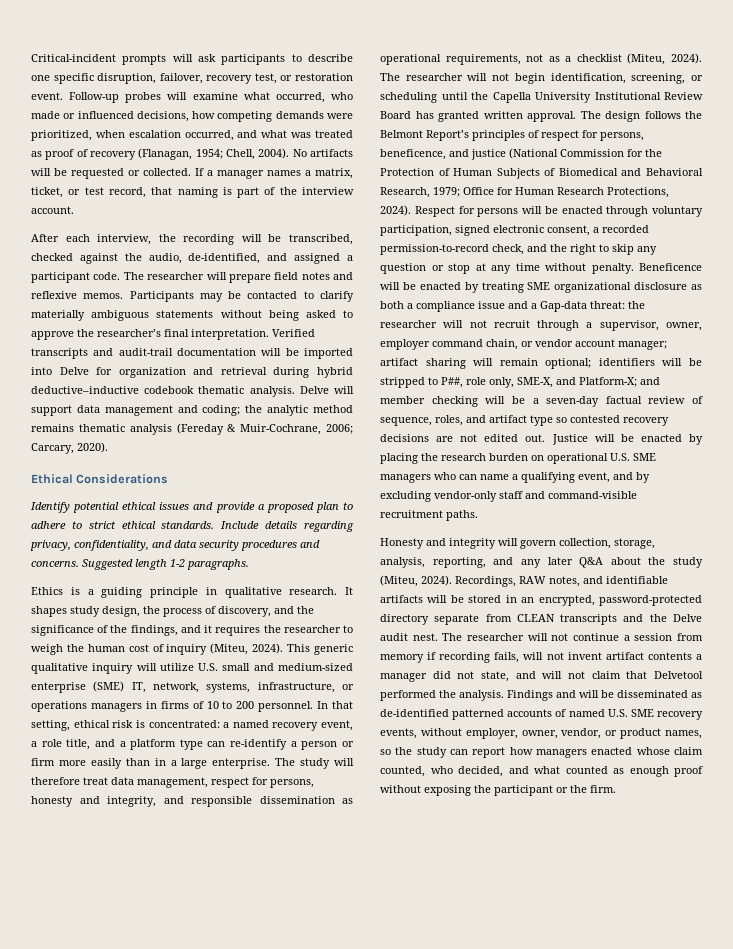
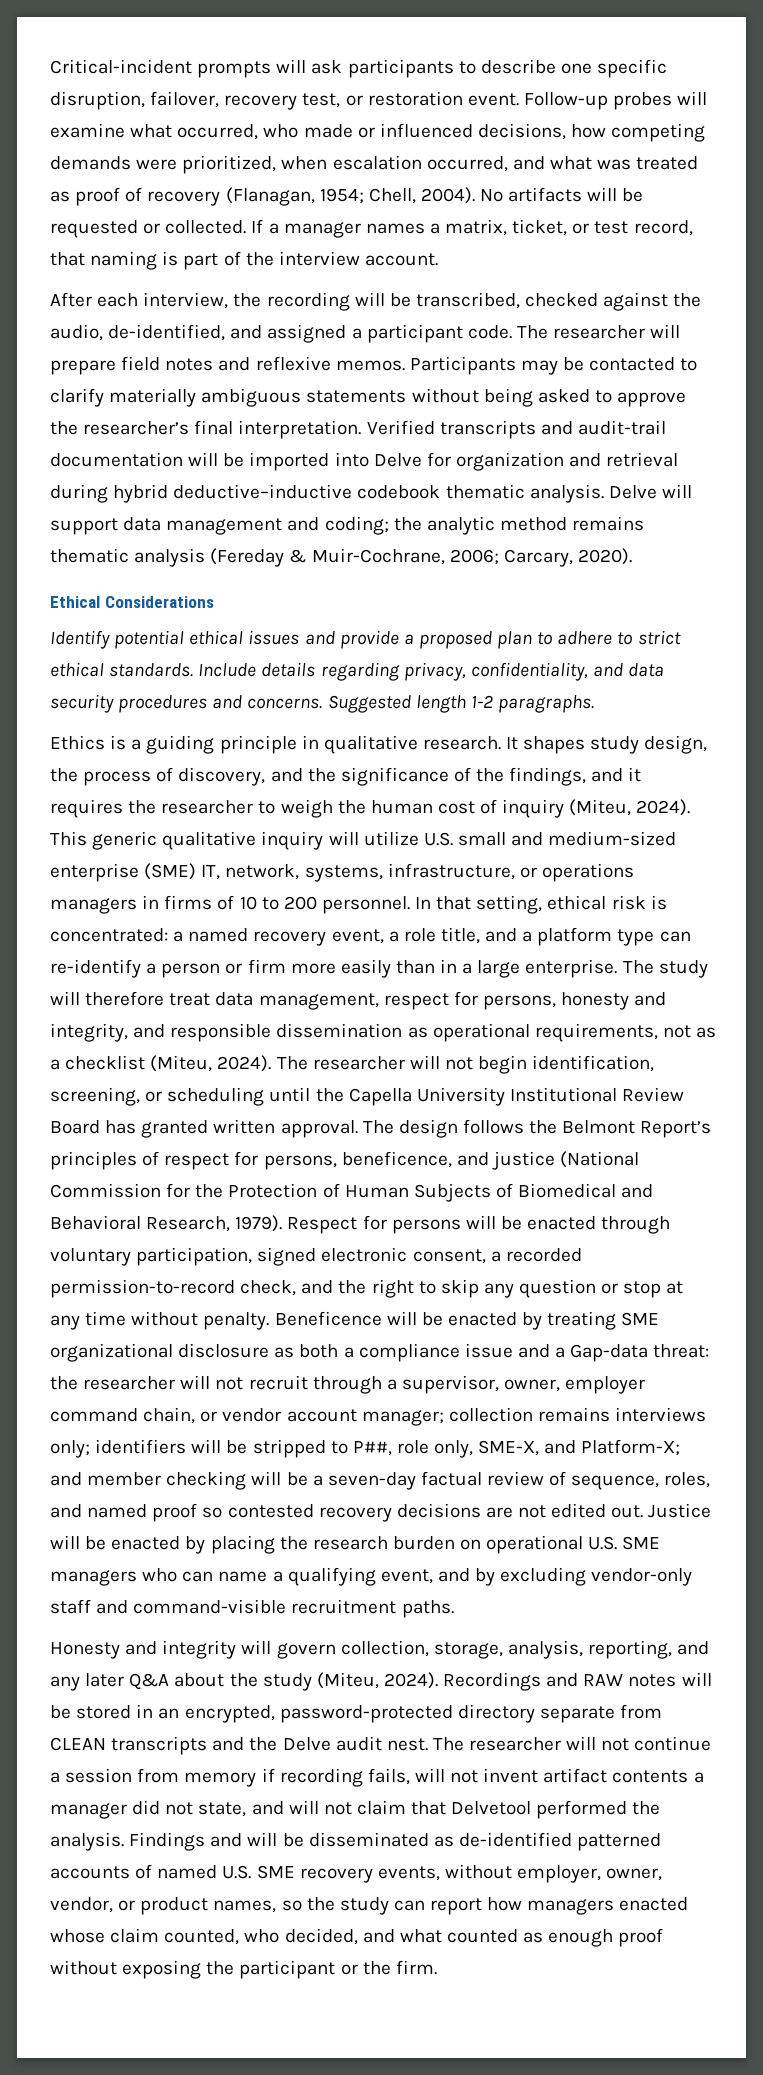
- The design follows the Belmont Report’s principles of respect for persons, beneficence, and justice (National Commission for the Protection of Human Subjects of Biomedical and Behavioral Research, 1979; Office for Human Research Protections, 2024).
+ The design follows the Belmont Report’s principles of respect for persons, beneficence, and justice (National Commission for the Protection of Human Subjects of Biomedical and Behavioral Research, 1979).
- artifact sharing will remain optional;
+ collection remains interviews only;
- and member checking will be a seven-day factual review of sequence, roles, and artifact type so contested recovery decisions are not edited out.
+ and member checking will be a seven-day factual review of sequence, roles, and named proof so contested recovery decisions are not edited out.
- Recordings, RAW notes, and identifiable artifacts will be stored in an encrypted, password-protected directory separate from CLEAN transcripts and the Delve audit nest.
+ Recordings and RAW notes will be stored in an encrypted, password-protected directory separate from CLEAN transcripts and the Delve audit nest.

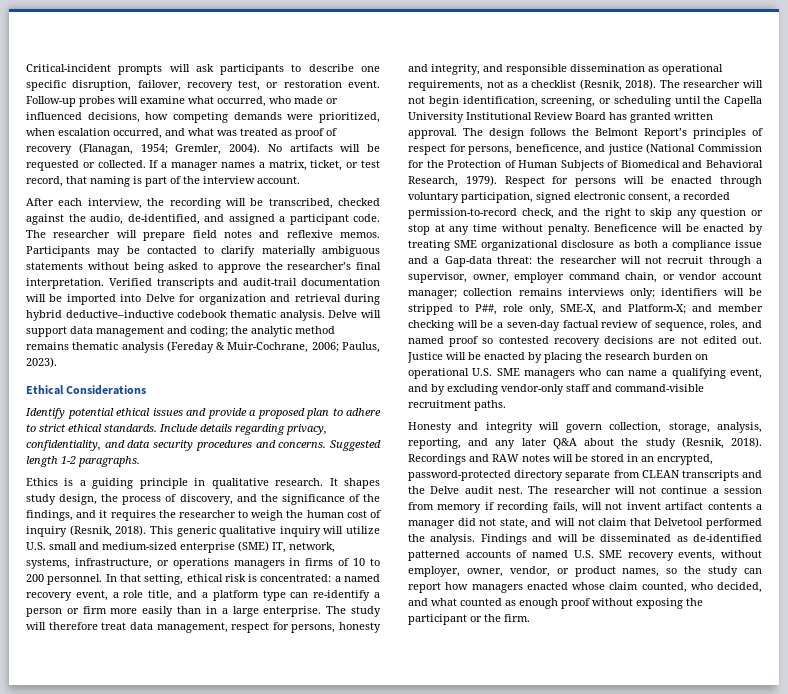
- Follow-up probes will examine what occurred, who made or influenced decisions, how competing demands were prioritized, when escalation occurred, and what was treated as proof of recovery (Flanagan, 1954; Chell, 2004).
+ Follow-up probes will examine what occurred, who made or influenced decisions, how competing demands were prioritized, when escalation occurred, and what was treated as proof of recovery (Flanagan, 1954; Gremler, 2004).
- Delve will support data management and coding; the analytic method remains thematic analysis (Fereday & Muir-Cochrane, 2006; Carcary, 2020).
+ Delve will support data management and coding; the analytic method remains thematic analysis (Fereday & Muir-Cochrane, 2006; Paulus, 2023).
- It shapes study design, the process of discovery, and the significance of the findings, and it requires the researcher to weigh the human cost of inquiry (Miteu, 2024).
+ It shapes study design, the process of discovery, and the significance of the findings, and it requires the researcher to weigh the human cost of inquiry (Resnik, 2018).
- The study will therefore treat data management, respect for persons, honesty and integrity, and responsible dissemination as operational requirements, not as a checklist (Miteu, 2024).
+ The study will therefore treat data management, respect for persons, honesty and integrity, and responsible dissemination as operational requirements, not as a checklist (Resnik, 2018).
- Honesty and integrity will govern collection, storage, analysis, reporting, and any later Q&A about the study (Miteu, 2024).
+ Honesty and integrity will govern collection, storage, analysis, reporting, and any later Q&A about the study (Resnik, 2018).

